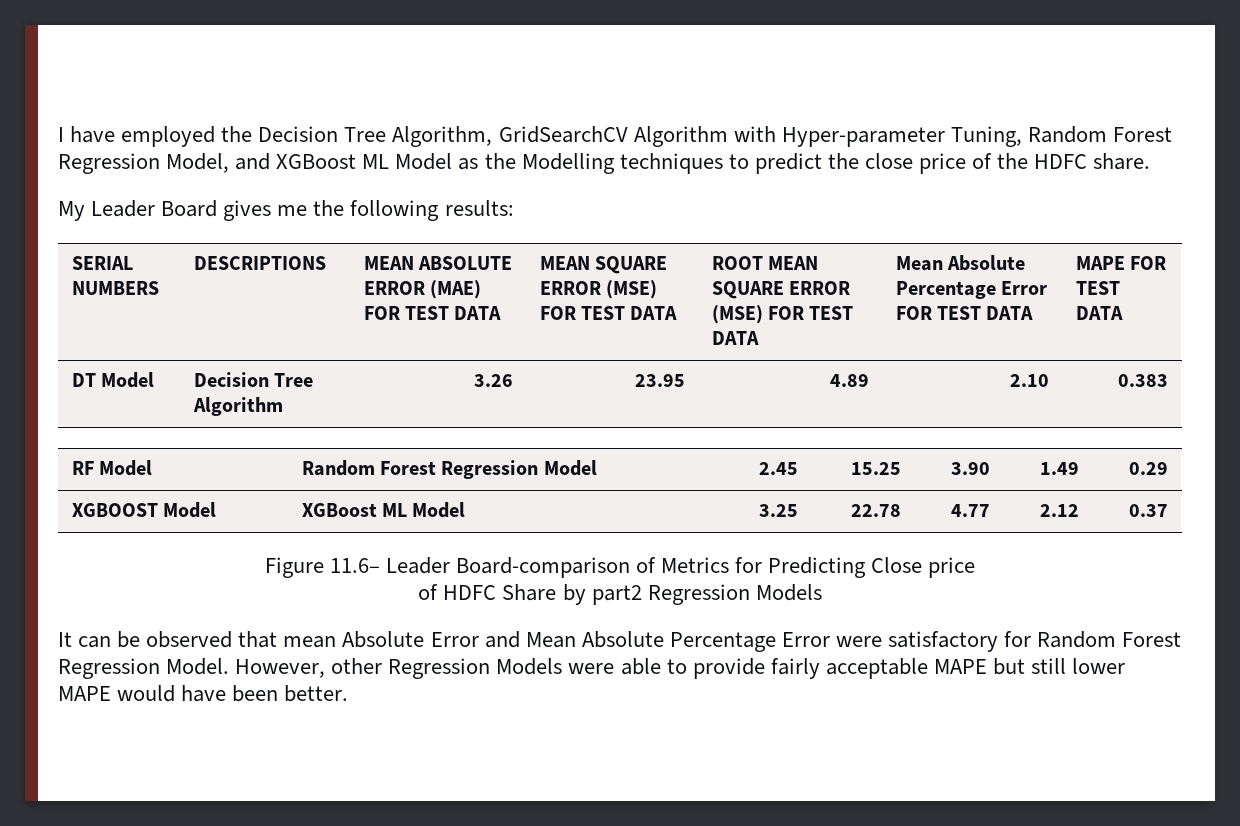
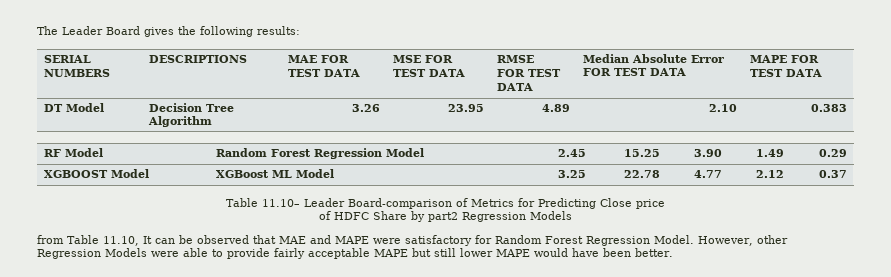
- I have employed the Decision Tree Algorithm, GridSearchCV Algorithm with Hyper-parameter Tuning, Random Forest Regression Model, and XGBoost ML Model as the Modelling techniques to predict the close price of the HDFC share.
- My Leader Board gives me the following results:
+ The Leader Board gives the following results:
- SERIAL NUMBERS | DESCRIPTIONS | MEAN ABSOLUTE ERROR (MAE) FOR TEST DATA | MEAN SQUARE ERROR (MSE) FOR TEST DATA | ROOT MEAN SQUARE ERROR (MSE) FOR TEST DATA | Mean Absolute Percentage Error FOR TEST DATA | MAPE FOR TEST DATA
+ SERIAL NUMBERS | DESCRIPTIONS | MAE FOR TEST DATA | MSE FOR TEST DATA | RMSE
+ FOR TEST DATA | Median Absolute Error FOR TEST DATA | MAPE FOR TEST DATA
- Figure 11.6– Leader Board-comparison of Metrics for Predicting Close price
+ Table 11.10– Leader Board-comparison of Metrics for Predicting Close price
- It can be observed that mean Absolute Error and Mean Absolute Percentage Error were satisfactory for Random Forest Regression Model.
+ from Table 11.10, It can be observed that MAE and MAPE were satisfactory for Random Forest Regression Model.

